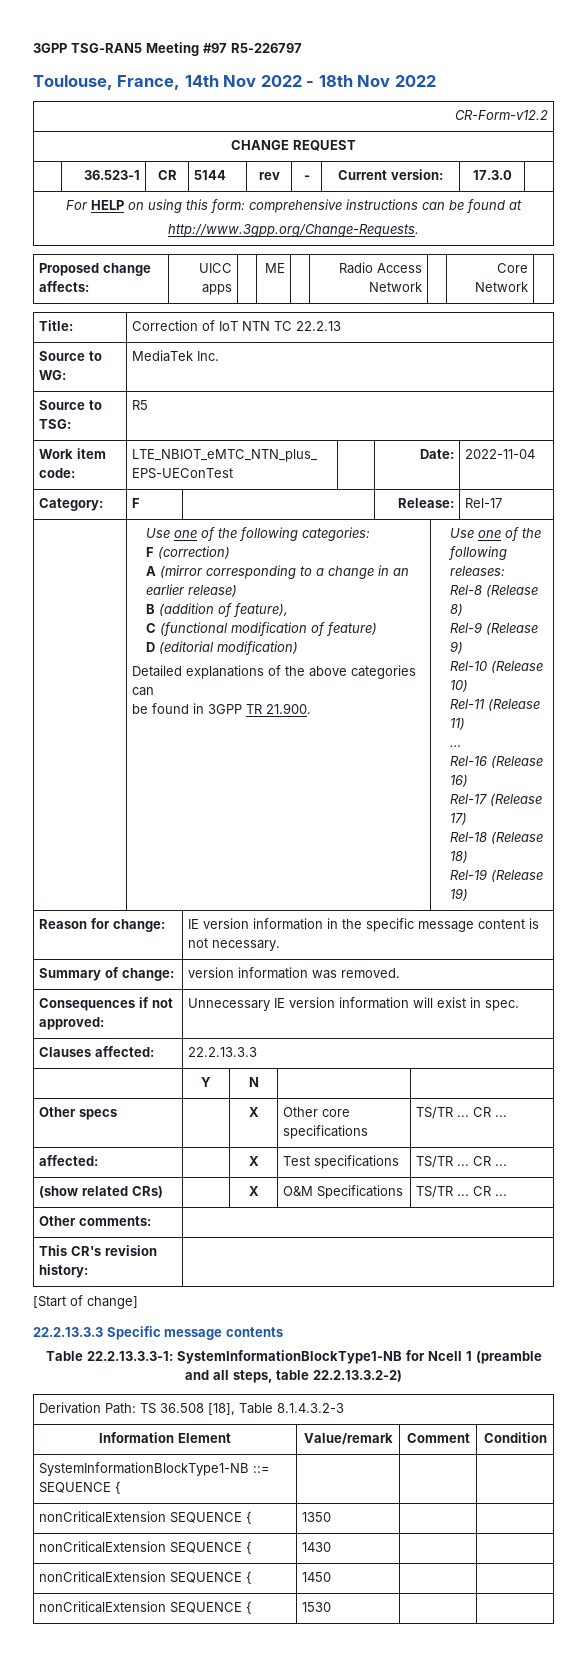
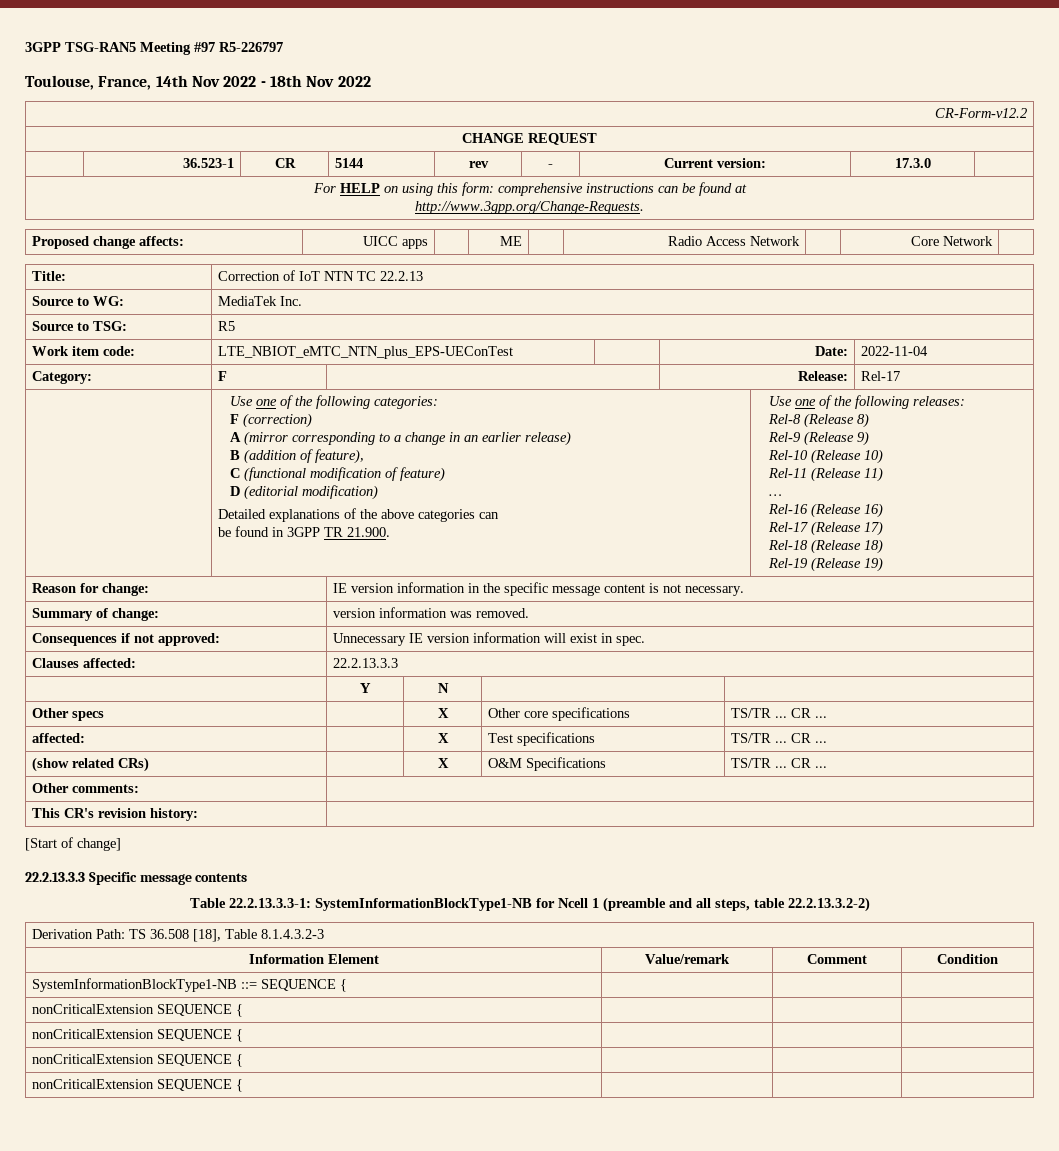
  SystemInformationBlockType1-NB ::= SEQUENCE { | | |
- nonCriticalExtension SEQUENCE { | 1350 | |
- nonCriticalExtension SEQUENCE { | 1430 | |
- nonCriticalExtension SEQUENCE { | 1450 | |
- nonCriticalExtension SEQUENCE { | 1530 | |
+ nonCriticalExtension SEQUENCE { | | |
+ nonCriticalExtension SEQUENCE { | | |
+ nonCriticalExtension SEQUENCE { | | |
+ nonCriticalExtension SEQUENCE { | | |

